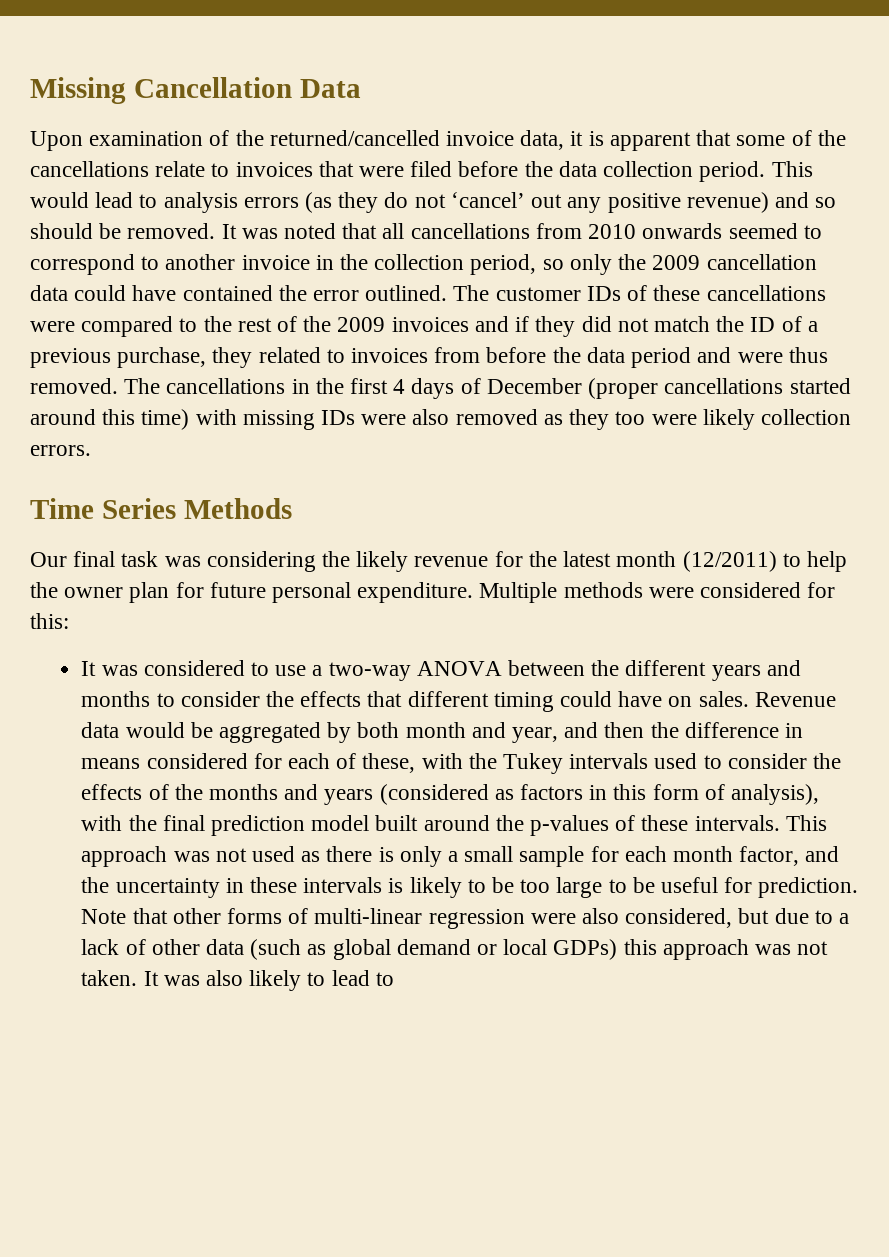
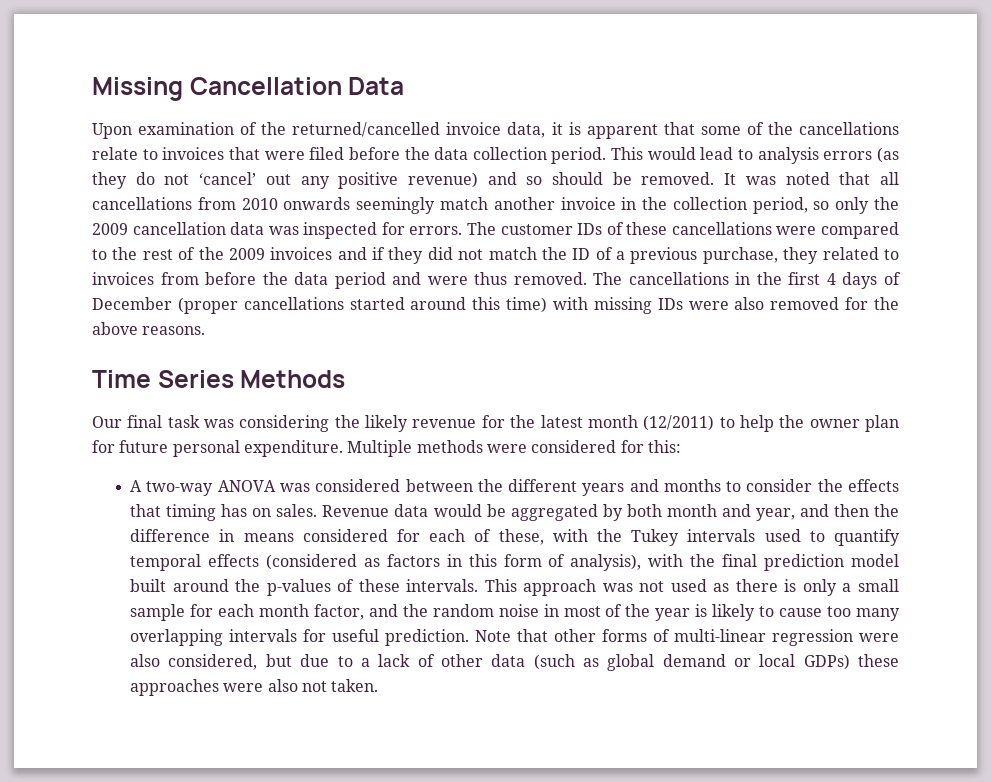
- It was noted that all cancellations from 2010 onwards seemed to correspond to another invoice in the collection period, so only the 2009 cancellation data could have contained the error outlined.
+ It was noted that all cancellations from 2010 onwards seemingly match another invoice in the collection period, so only the 2009 cancellation data was inspected for errors.
- The cancellations in the first 4 days of December (proper cancellations started around this time) with missing IDs were also removed as they too were likely collection errors.
+ The cancellations in the first 4 days of December (proper cancellations started around this time) with missing IDs were also removed for the above reasons.
- It was considered to use a two-way ANOVA between the different years and months to consider the effects that different timing could have on sales.
+ A two-way ANOVA was considered between the different years and months to consider the effects that timing has on sales.
- Revenue data would be aggregated by both month and year, and then the difference in means considered for each of these, with the Tukey intervals used to consider the effects of the months and years (considered as factors in this form of analysis), with the final prediction model built around the p-values of these intervals.
+ Revenue data would be aggregated by both month and year, and then the difference in means considered for each of these, with the Tukey intervals used to quantify temporal effects (considered as factors in this form of analysis), with the final prediction model built around the p-values of these intervals.
- This approach was not used as there is only a small sample for each month factor, and the uncertainty in these intervals is likely to be too large to be useful for prediction.
+ This approach was not used as there is only a small sample for each month factor, and the random noise in most of the year is likely to cause too many overlapping intervals for useful prediction.
- Note that other forms of multi-linear regression were also considered, but due to a lack of other data (such as global demand or local GDPs) this approach was not taken. It was also likely to lead to
+ Note that other forms of multi-linear regression were also considered, but due to a lack of other data (such as global demand or local GDPs) these approaches were also not taken.

